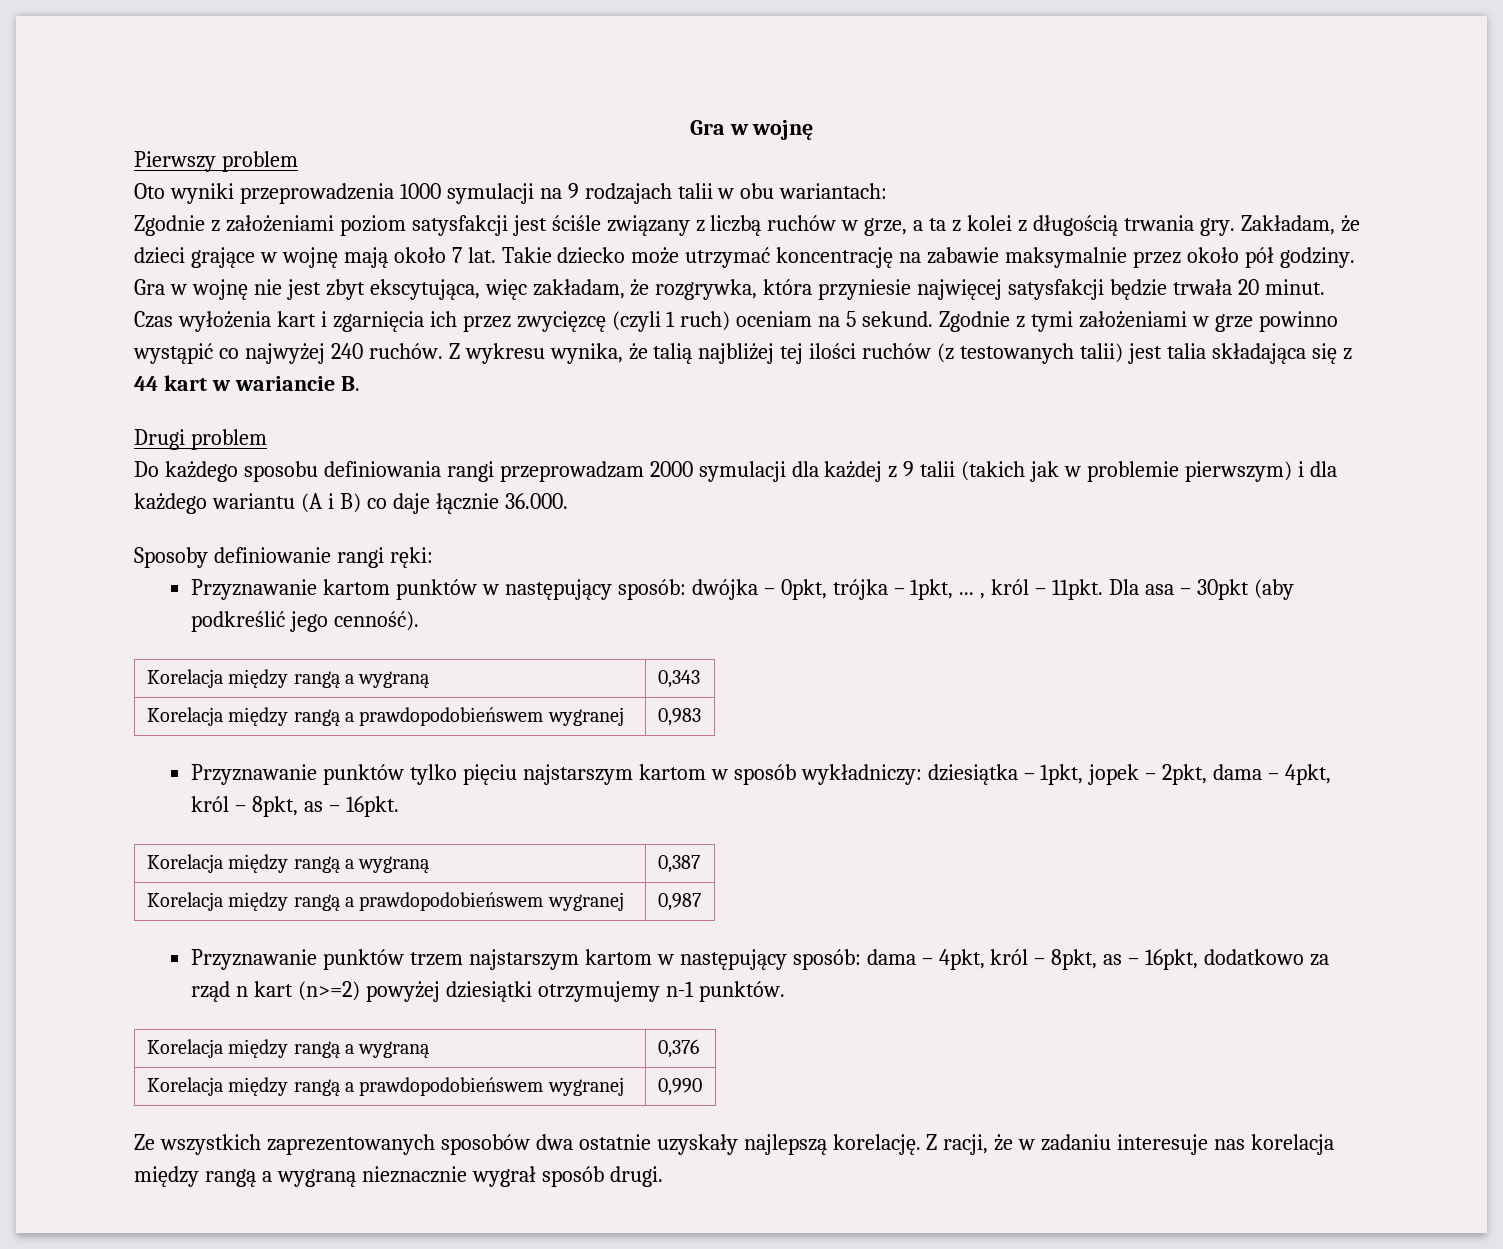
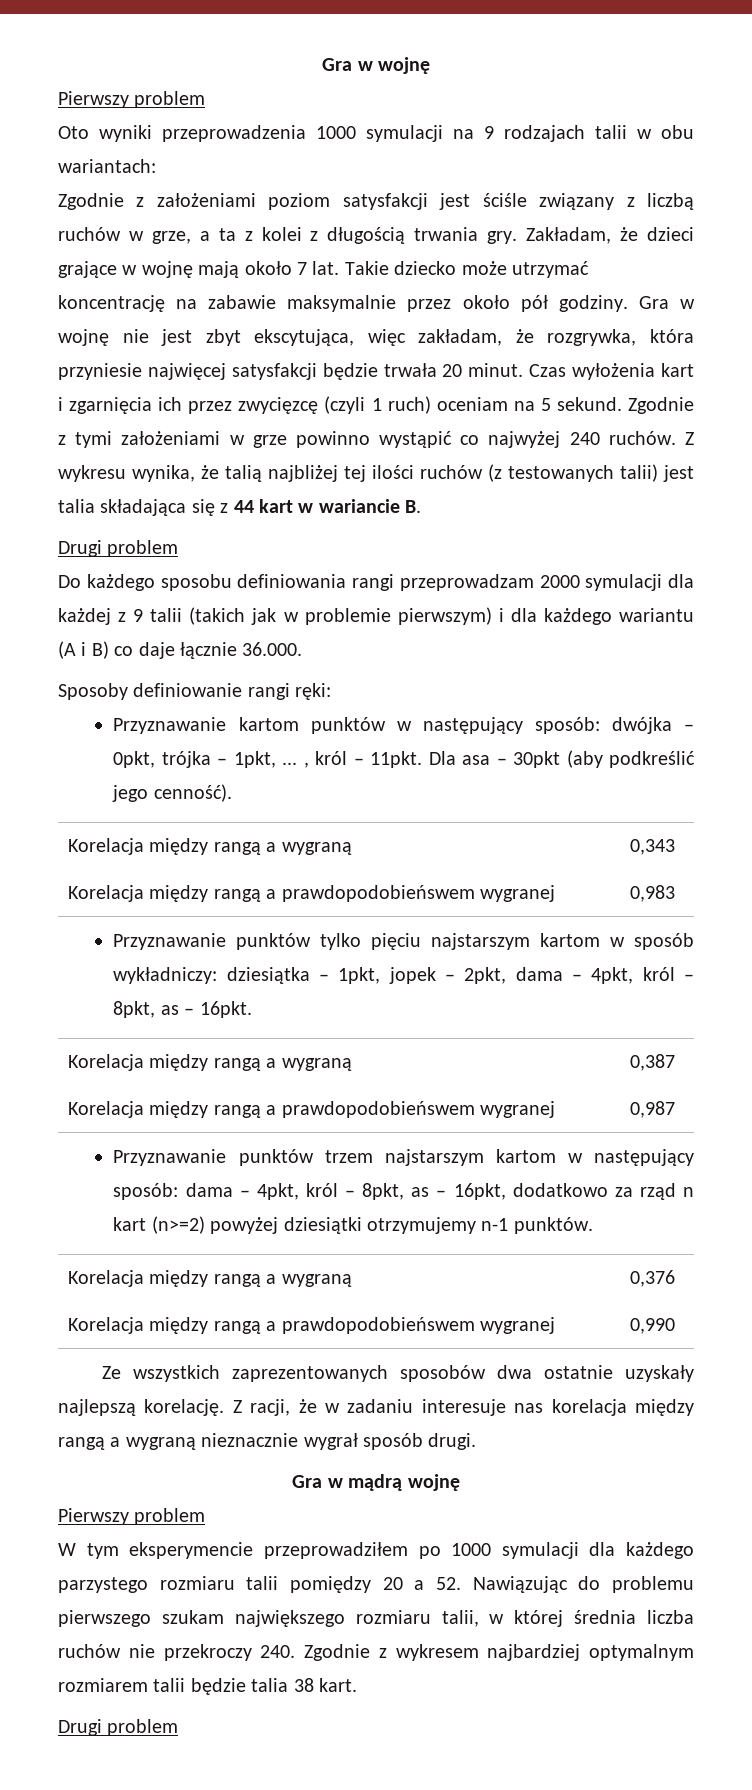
+ Gra w mądrą wojnę
+ Pierwszy problem
+ W tym eksperymencie przeprowadziłem po 1000 symulacji dla każdego parzystego rozmiaru talii pomiędzy 20 a 52. Nawiązując do problemu pierwszego szukam największego rozmiaru talii, w której średnia liczba ruchów nie przekroczy 240. Zgodnie z wykresem najbardziej optymalnym rozmiarem talii będzie talia 38 kart.
+ Drugi problem

